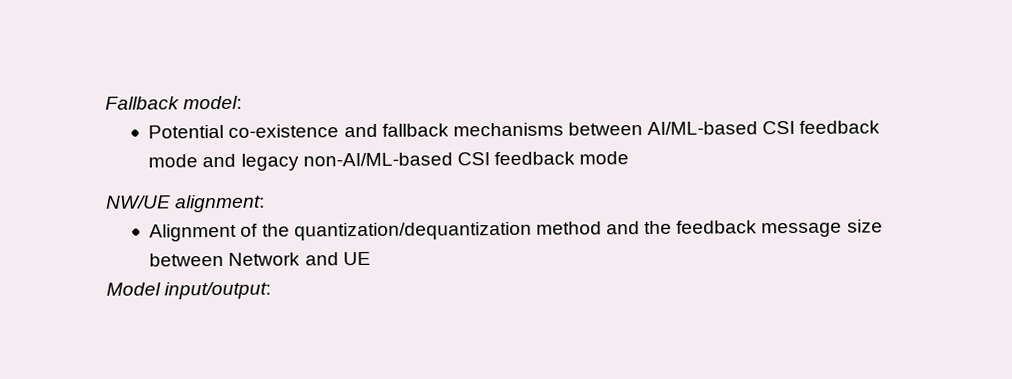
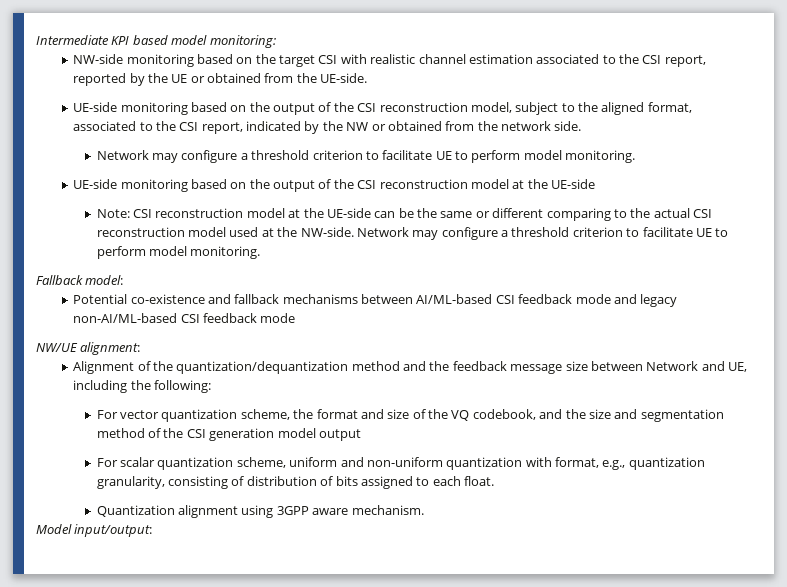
+ Intermediate KPI based model monitoring:
+ NW-side monitoring based on the target CSI with realistic channel estimation associated to the CSI report, reported by the UE or obtained from the UE-side.
+ UE-side monitoring based on the output of the CSI reconstruction model, subject to the aligned format, associated to the CSI report, indicated by the NW or obtained from the network side.
+ Network may configure a threshold criterion to facilitate UE to perform model monitoring.
+ UE-side monitoring based on the output of the CSI reconstruction model at the UE-side
+ Note: CSI reconstruction model at the UE-side can be the same or different comparing to the actual CSI reconstruction model used at the NW-side. Network may configure a threshold criterion to facilitate UE to perform model monitoring.
- Alignment of the quantization/dequantization method and the feedback message size between Network and UE
+ Alignment of the quantization/dequantization method and the feedback message size between Network and UE, including the following:
+ For vector quantization scheme, the format and size of the VQ codebook, and the size and segmentation method of the CSI generation model output
+ For scalar quantization scheme, uniform and non-uniform quantization with format, e.g., quantization granularity, consisting of distribution of bits assigned to each float.
+ Quantization alignment using 3GPP aware mechanism.

